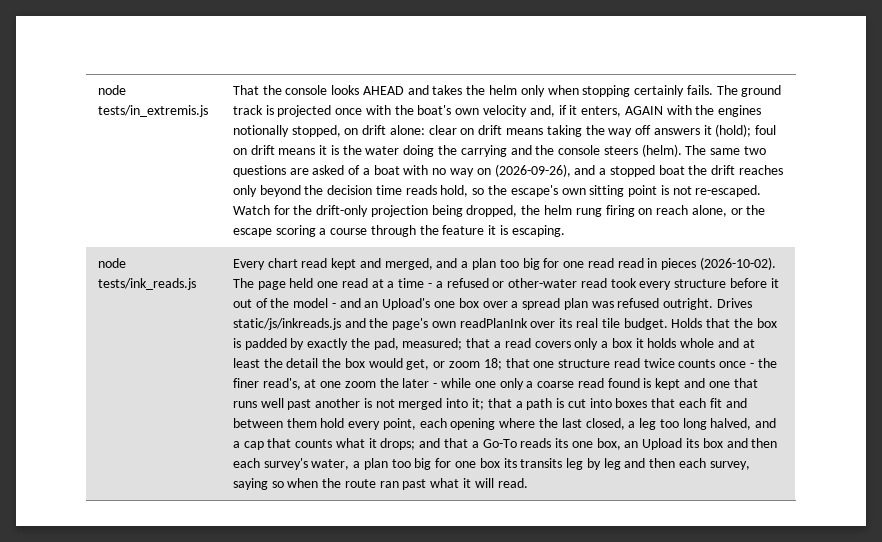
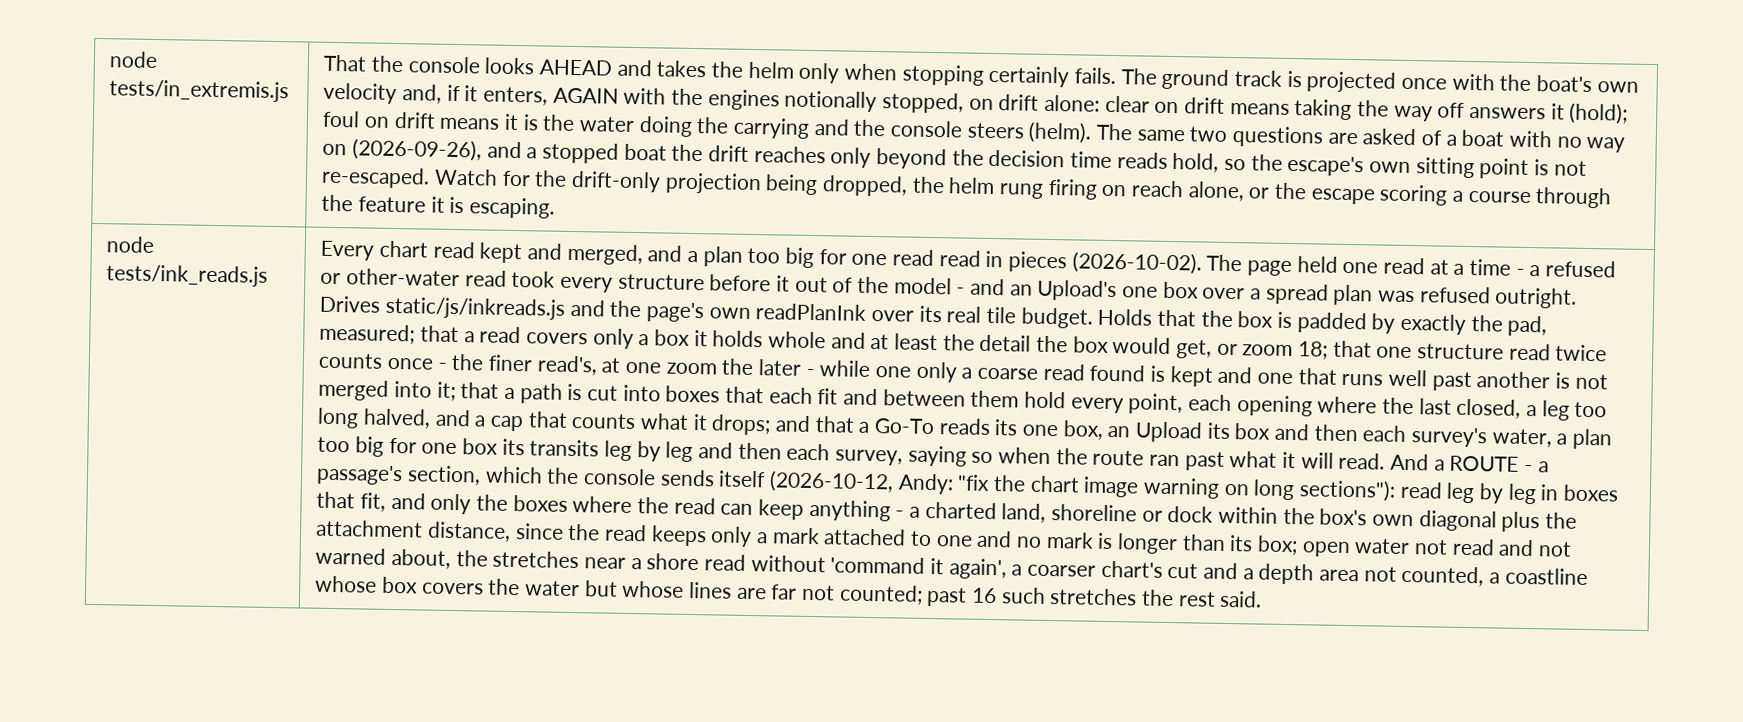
+ And a ROUTE - a passage's section, which the console sends itself (2026-10-12, Andy: "fix the chart image warning on long sections"): read leg by leg in boxes that fit, and only the boxes where the read can keep anything - a charted land, shoreline or dock within the box's own diagonal plus the attachment distance, since the read keeps only a mark attached to one and no mark is longer than its box; open water not read and not warned about, the stretches near a shore read without 'command it again', a coarser chart's cut and a depth area not counted, a coastline whose box covers the water but whose lines are far not counted; past 16 such stretches the rest said.

